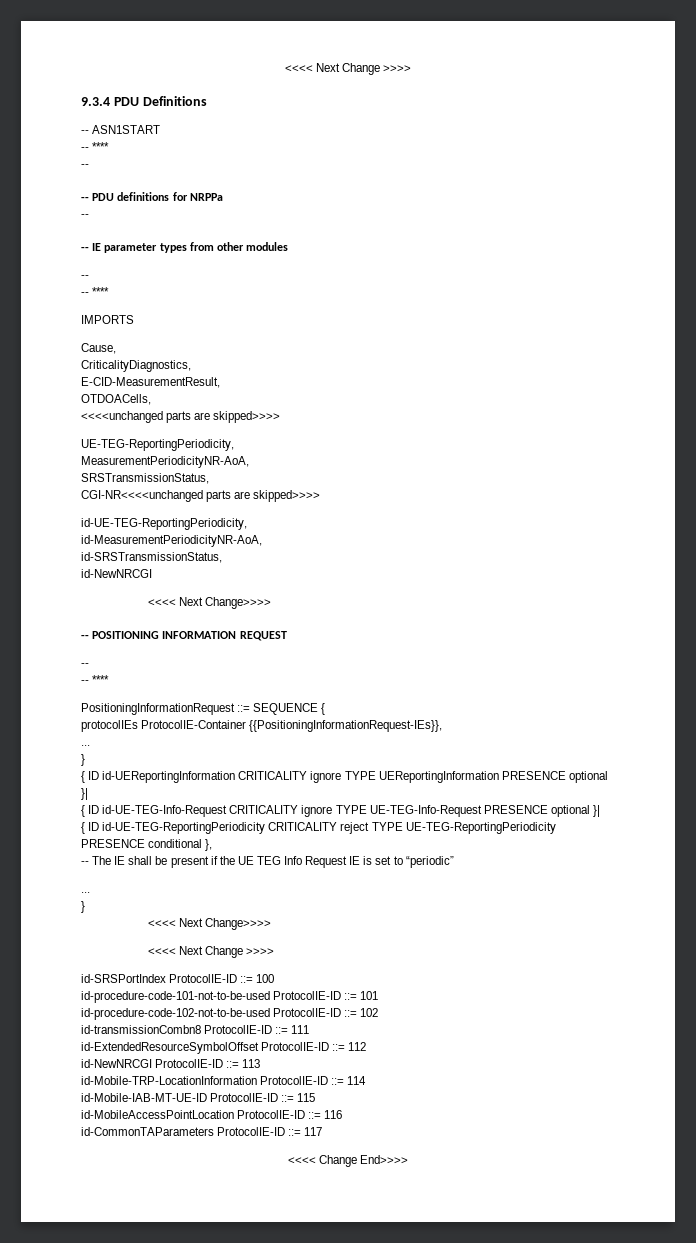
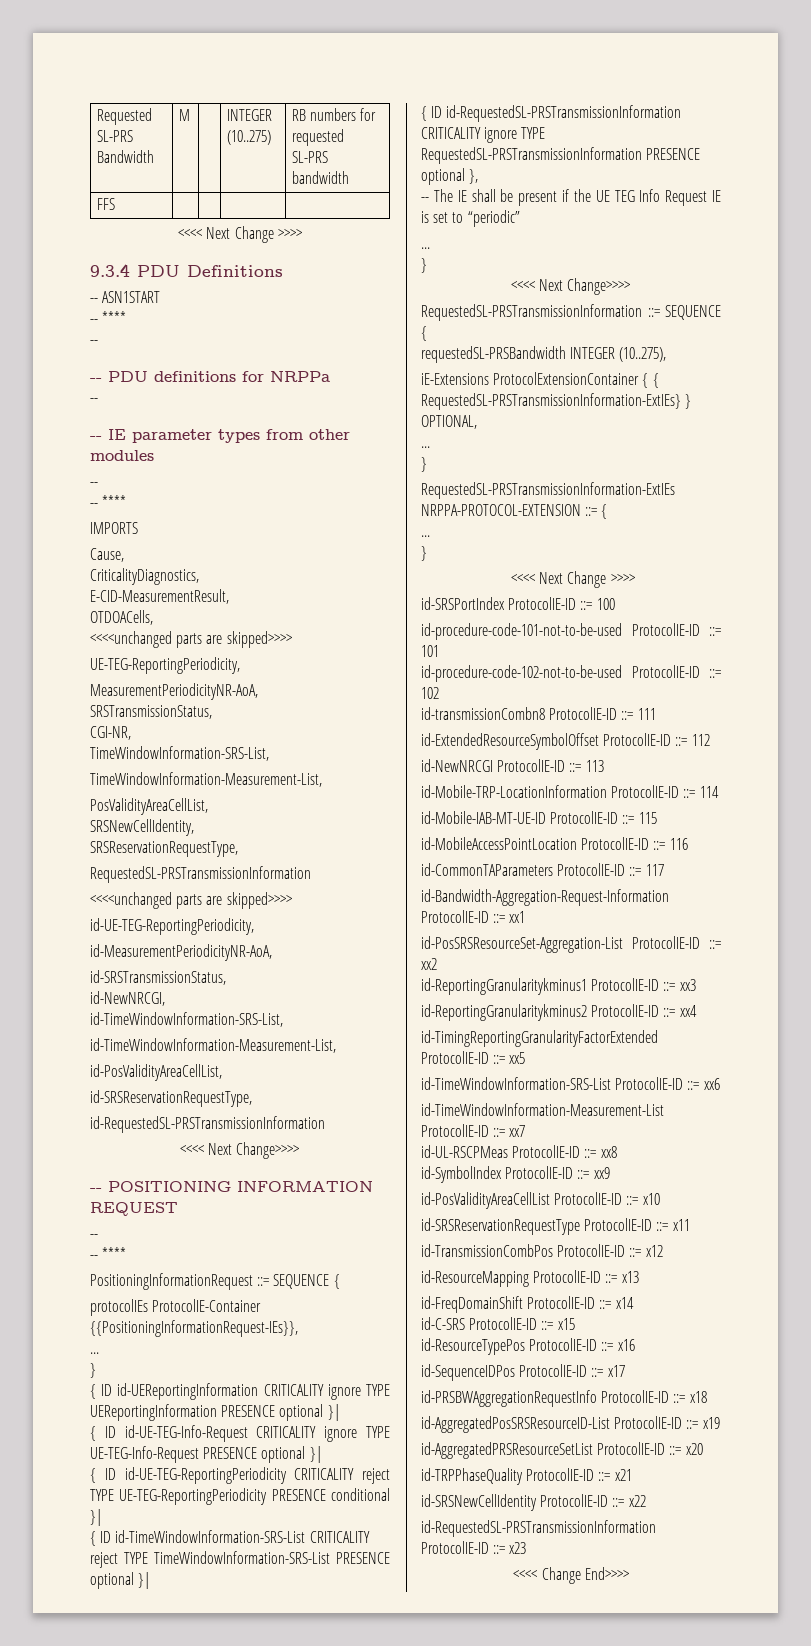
+ Requested SL-PRS Bandwidth | M | | INTEGER (10..275) | RB numbers for requested SL-PRS bandwidth
+ FFS | | | |
- CGI-NR<<<<unchanged parts are skipped>>>>
+ CGI-NR,
+ TimeWindowInformation-SRS-List,
+ TimeWindowInformation-Measurement-List,
+ PosValidityAreaCellList,
+ SRSNewCellIdentity,
+ SRSReservationRequestType,
+ RequestedSL-PRSTransmissionInformation
+ <<<<unchanged parts are skipped>>>>
  id-SRSTransmissionStatus,
- id-NewNRCGI
+ id-NewNRCGI,
+ id-TimeWindowInformation-SRS-List,
+ id-TimeWindowInformation-Measurement-List,
+ id-PosValidityAreaCellList,
+ id-SRSReservationRequestType,
+ id-RequestedSL-PRSTransmissionInformation
- { ID id-UE-TEG-ReportingPeriodicity CRITICALITY reject TYPE UE-TEG-ReportingPeriodicity PRESENCE conditional },
+ { ID id-UE-TEG-ReportingPeriodicity CRITICALITY reject TYPE UE-TEG-ReportingPeriodicity PRESENCE conditional }|
+ { ID id-TimeWindowInformation-SRS-List CRITICALITY reject TYPE TimeWindowInformation-SRS-List PRESENCE optional }|
+ { ID id-RequestedSL-PRSTransmissionInformation CRITICALITY ignore TYPE RequestedSL-PRSTransmissionInformation PRESENCE optional },
+ RequestedSL-PRSTransmissionInformation ::= SEQUENCE {
+ requestedSL-PRSBandwidth INTEGER (10..275),
+ iE-Extensions ProtocolExtensionContainer { { RequestedSL-PRSTransmissionInformation-ExtIEs} } OPTIONAL,
+ ...
+ }
+ RequestedSL-PRSTransmissionInformation-ExtIEs NRPPA-PROTOCOL-EXTENSION ::= {
+ ...
+ }
+ id-Bandwidth-Aggregation-Request-Information ProtocolIE-ID ::= xx1
+ id-PosSRSResourceSet-Aggregation-List ProtocolIE-ID ::= xx2
+ id-ReportingGranularitykminus1 ProtocolIE-ID ::= xx3
+ id-ReportingGranularitykminus2 ProtocolIE-ID ::= xx4
+ id-TimingReportingGranularityFactorExtended ProtocolIE-ID ::= xx5
+ id-TimeWindowInformation-SRS-List ProtocolIE-ID ::= xx6
+ id-TimeWindowInformation-Measurement-List ProtocolIE-ID ::= xx7
+ id-UL-RSCPMeas ProtocolIE-ID ::= xx8
+ id-SymbolIndex ProtocolIE-ID ::= xx9
+ id-PosValidityAreaCellList ProtocolIE-ID ::= x10
+ id-SRSReservationRequestType ProtocolIE-ID ::= x11
+ id-TransmissionCombPos ProtocolIE-ID ::= x12
+ id-ResourceMapping ProtocolIE-ID ::= x13
+ id-FreqDomainShift ProtocolIE-ID ::= x14
+ id-C-SRS ProtocolIE-ID ::= x15
+ id-ResourceTypePos ProtocolIE-ID ::= x16
+ id-SequenceIDPos ProtocolIE-ID ::= x17
+ id-PRSBWAggregationRequestInfo ProtocolIE-ID ::= x18
+ id-AggregatedPosSRSResourceID-List ProtocolIE-ID ::= x19
+ id-AggregatedPRSResourceSetList ProtocolIE-ID ::= x20
+ id-TRPPhaseQuality ProtocolIE-ID ::= x21
+ id-SRSNewCellIdentity ProtocolIE-ID ::= x22
+ id-RequestedSL-PRSTransmissionInformation ProtocolIE-ID ::= x23

